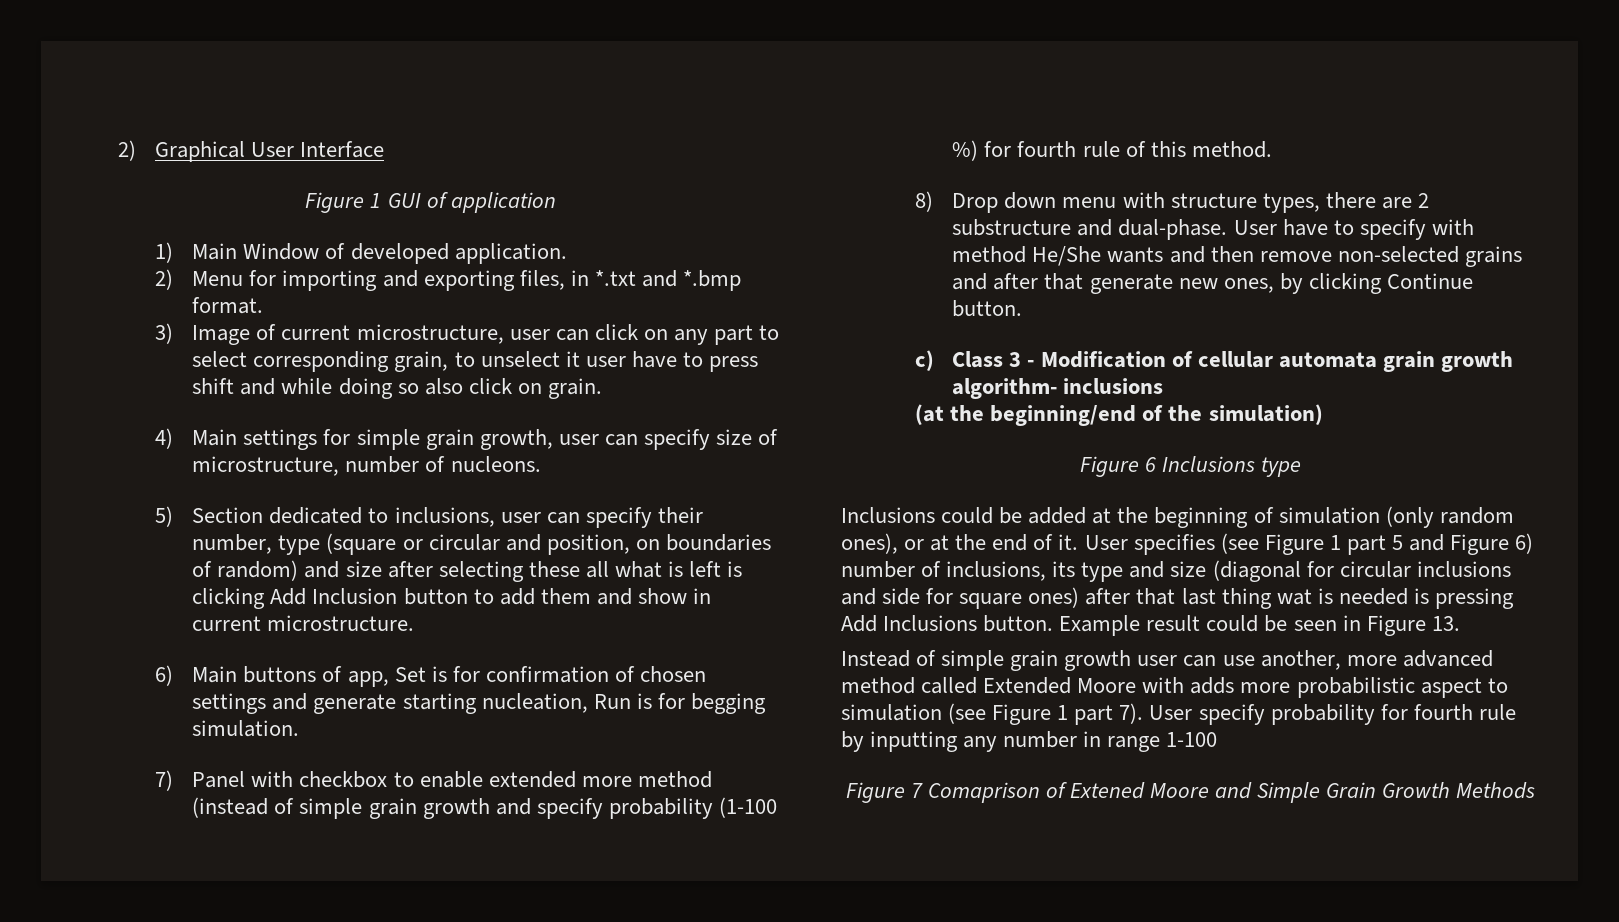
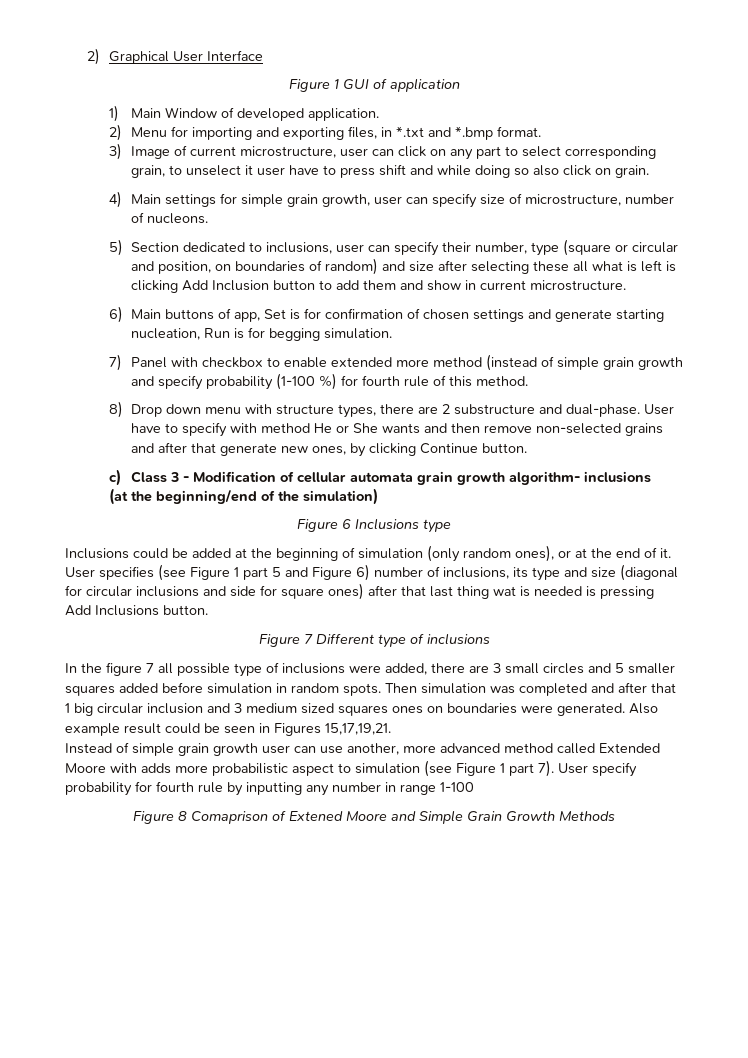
- User have to specify with method He/She wants and then remove non-selected grains and after that generate new ones, by clicking Continue button.
+ User have to specify with method He or She wants and then remove non-selected grains and after that generate new ones, by clicking Continue button.
- User specifies (see Figure 1 part 5 and Figure 6) number of inclusions, its type and size (diagonal for circular inclusions and side for square ones) after that last thing wat is needed is pressing Add Inclusions button. Example result could be seen in Figure 13.
+ User specifies (see Figure 1 part 5 and Figure 6) number of inclusions, its type and size (diagonal for circular inclusions and side for square ones) after that last thing wat is needed is pressing Add Inclusions button.
+ Figure 7 Different type of inclusions
+ In the figure 7 all possible type of inclusions were added, there are 3 small circles and 5 smaller squares added before simulation in random spots. Then simulation was completed and after that 1 big circular inclusion and 3 medium sized squares ones on boundaries were generated. Also example result could be seen in Figures 15,17,19,21.
- Figure 7 Comaprison of Extened Moore and Simple Grain Growth Methods
+ Figure 8 Comaprison of Extened Moore and Simple Grain Growth Methods

